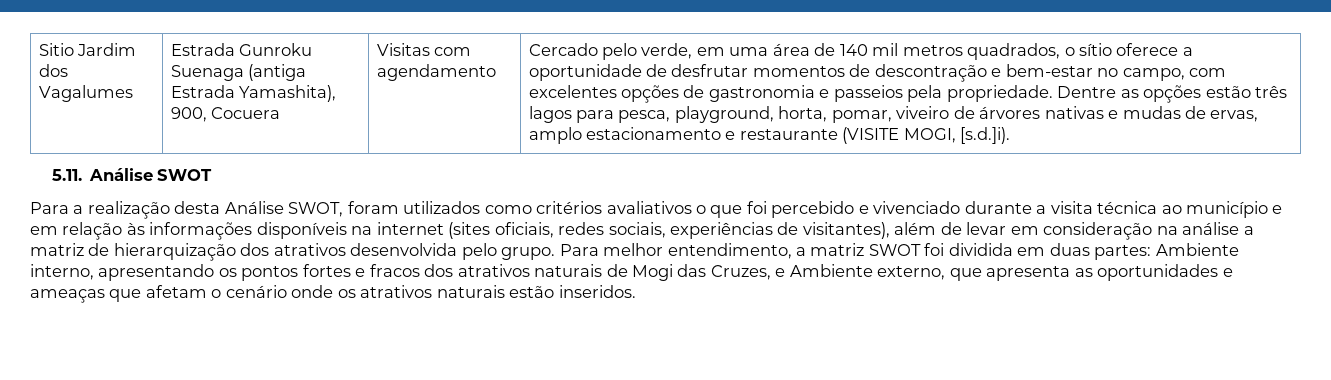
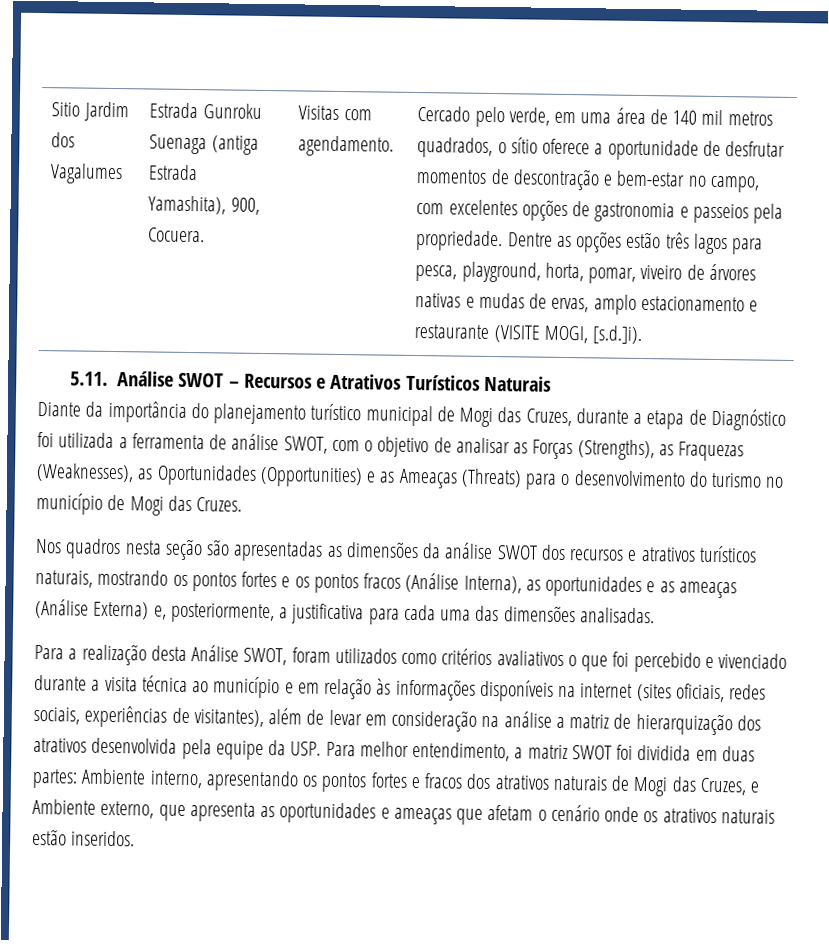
- Estrada Gunroku Suenaga (antiga Estrada Yamashita), 900, Cocuera
+ Estrada Gunroku Suenaga (antiga Estrada Yamashita), 900, Cocuera.
- Visitas com agendamento
+ Visitas com agendamento.
- 5.11. Análise SWOT
+ 5.11. Análise SWOT – Recursos e Atrativos Turísticos Naturais
+ Diante da importância do planejamento turístico municipal de Mogi das Cruzes, durante a etapa de Diagnóstico foi utilizada a ferramenta de análise SWOT, com o objetivo de analisar as Forças (Strengths), as Fraquezas (Weaknesses), as Oportunidades (Opportunities) e as Ameaças (Threats) para o desenvolvimento do turismo no município de Mogi das Cruzes.
+ Nos quadros nesta seção são apresentadas as dimensões da análise SWOT dos recursos e atrativos turísticos naturais, mostrando os pontos fortes e os pontos fracos (Análise Interna), as oportunidades e as ameaças (Análise Externa) e, posteriormente, a justificativa para cada uma das dimensões analisadas.
- Para a realização desta Análise SWOT, foram utilizados como critérios avaliativos o que foi percebido e vivenciado durante a visita técnica ao município e em relação às informações disponíveis na internet (sites oficiais, redes sociais, experiências de visitantes), além de levar em consideração na análise a matriz de hierarquização dos atrativos desenvolvida pelo grupo. Para melhor entendimento, a matriz SWOT foi dividida em duas partes:
+ Para a realização desta Análise SWOT, foram utilizados como critérios avaliativos o que foi percebido e vivenciado durante a visita técnica ao município e em relação às informações disponíveis na internet (sites oficiais, redes sociais, experiências de visitantes), além de levar em consideração na análise a matriz de hierarquização dos atrativos desenvolvida pela equipe da USP. Para melhor entendimento, a matriz SWOT foi dividida em duas partes:

